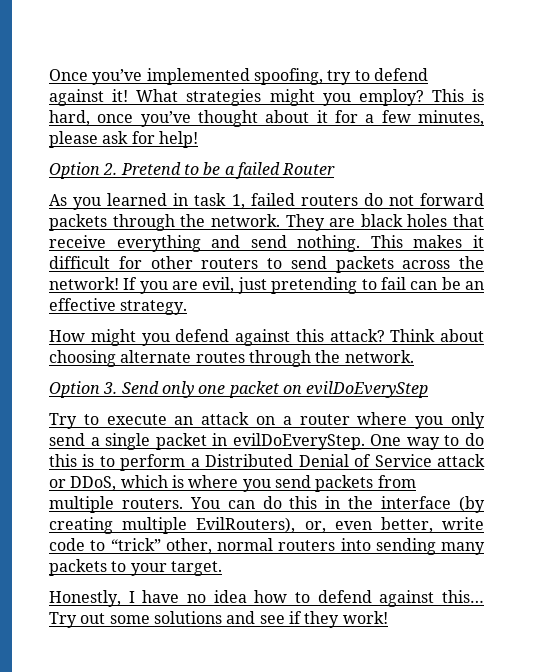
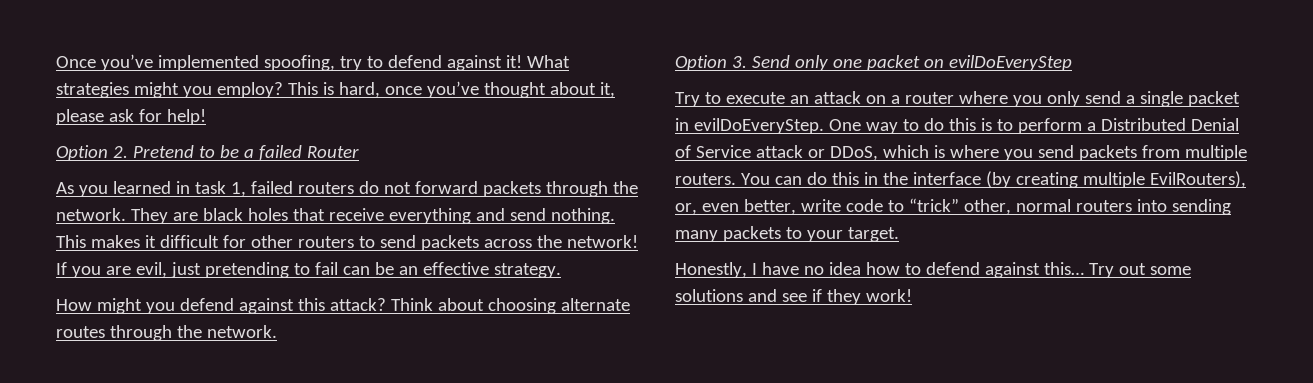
- This is hard, once you’ve thought about it for a few minutes, please ask for help!
+ This is hard, once you’ve thought about it, please ask for help!

